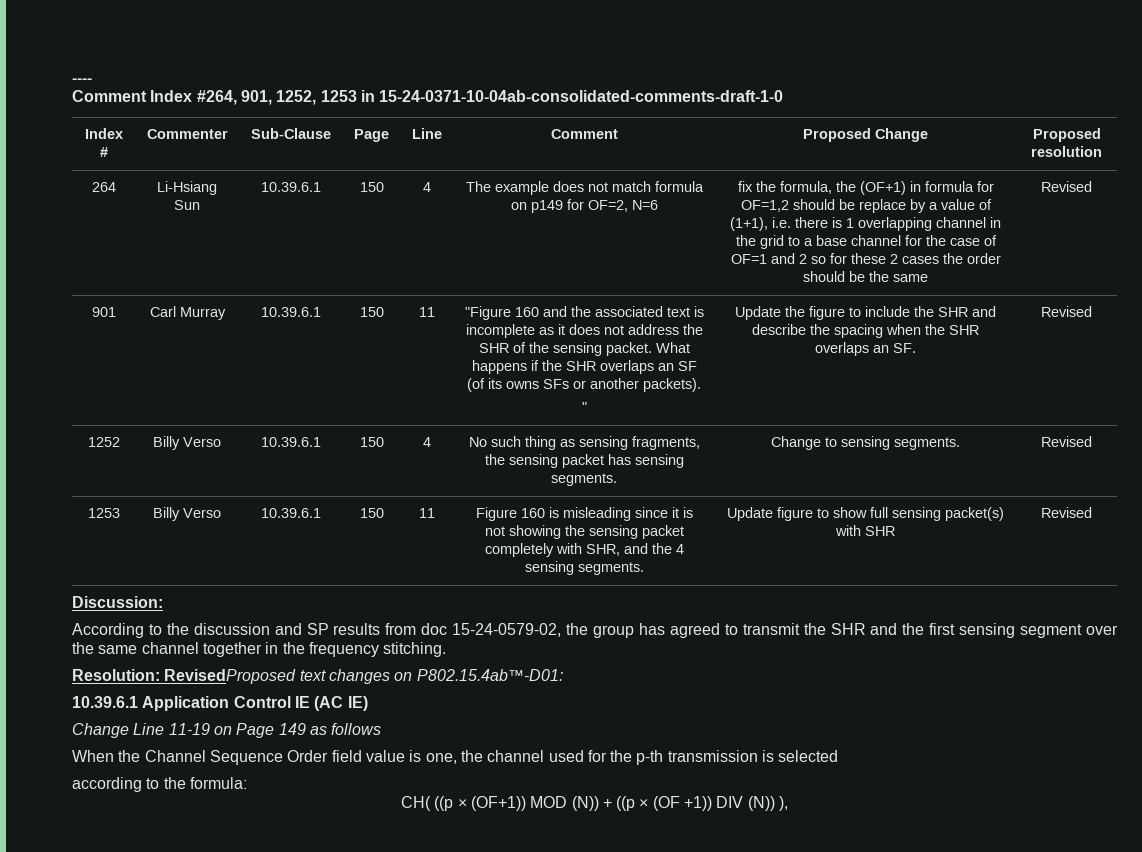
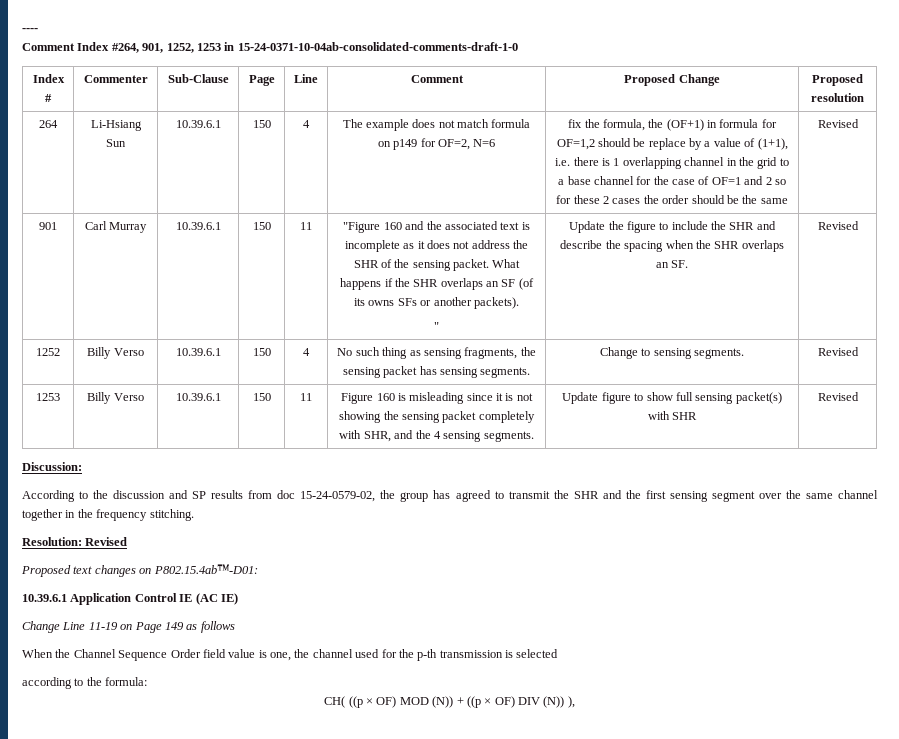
- Resolution: RevisedProposed text changes on P802.15.4ab™-D01:
+ Resolution: Revised
+ Proposed text changes on P802.15.4ab™-D01:
- CH( ((p × (OF+1)) MOD (N)) + ((p × (OF +1)) DIV (N)) ),
+ CH( ((p × OF) MOD (N)) + ((p × OF) DIV (N)) ),

